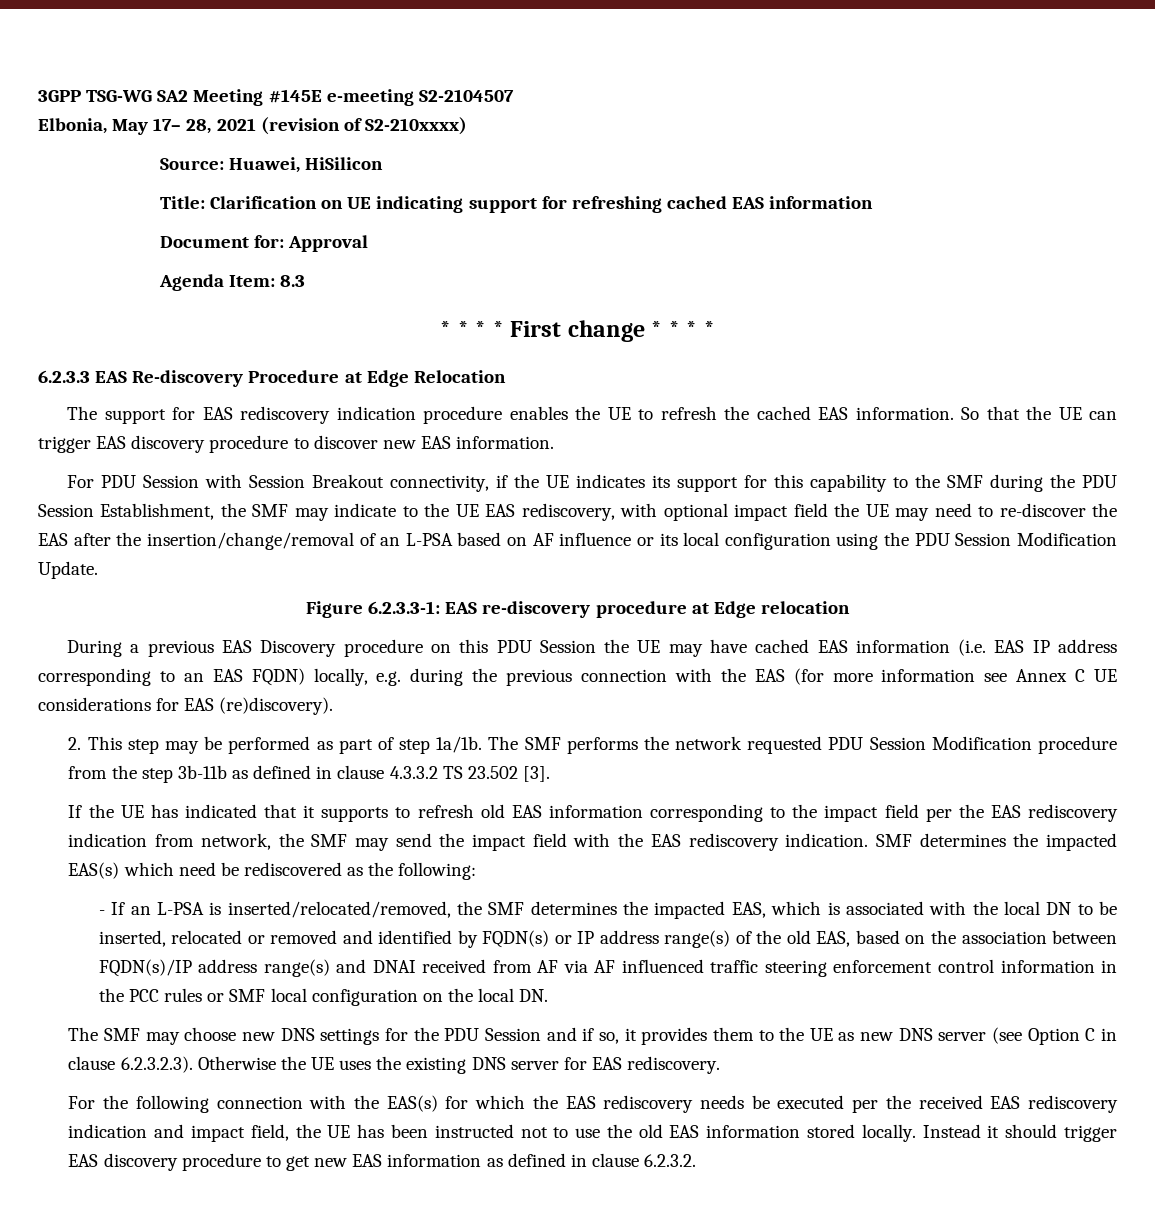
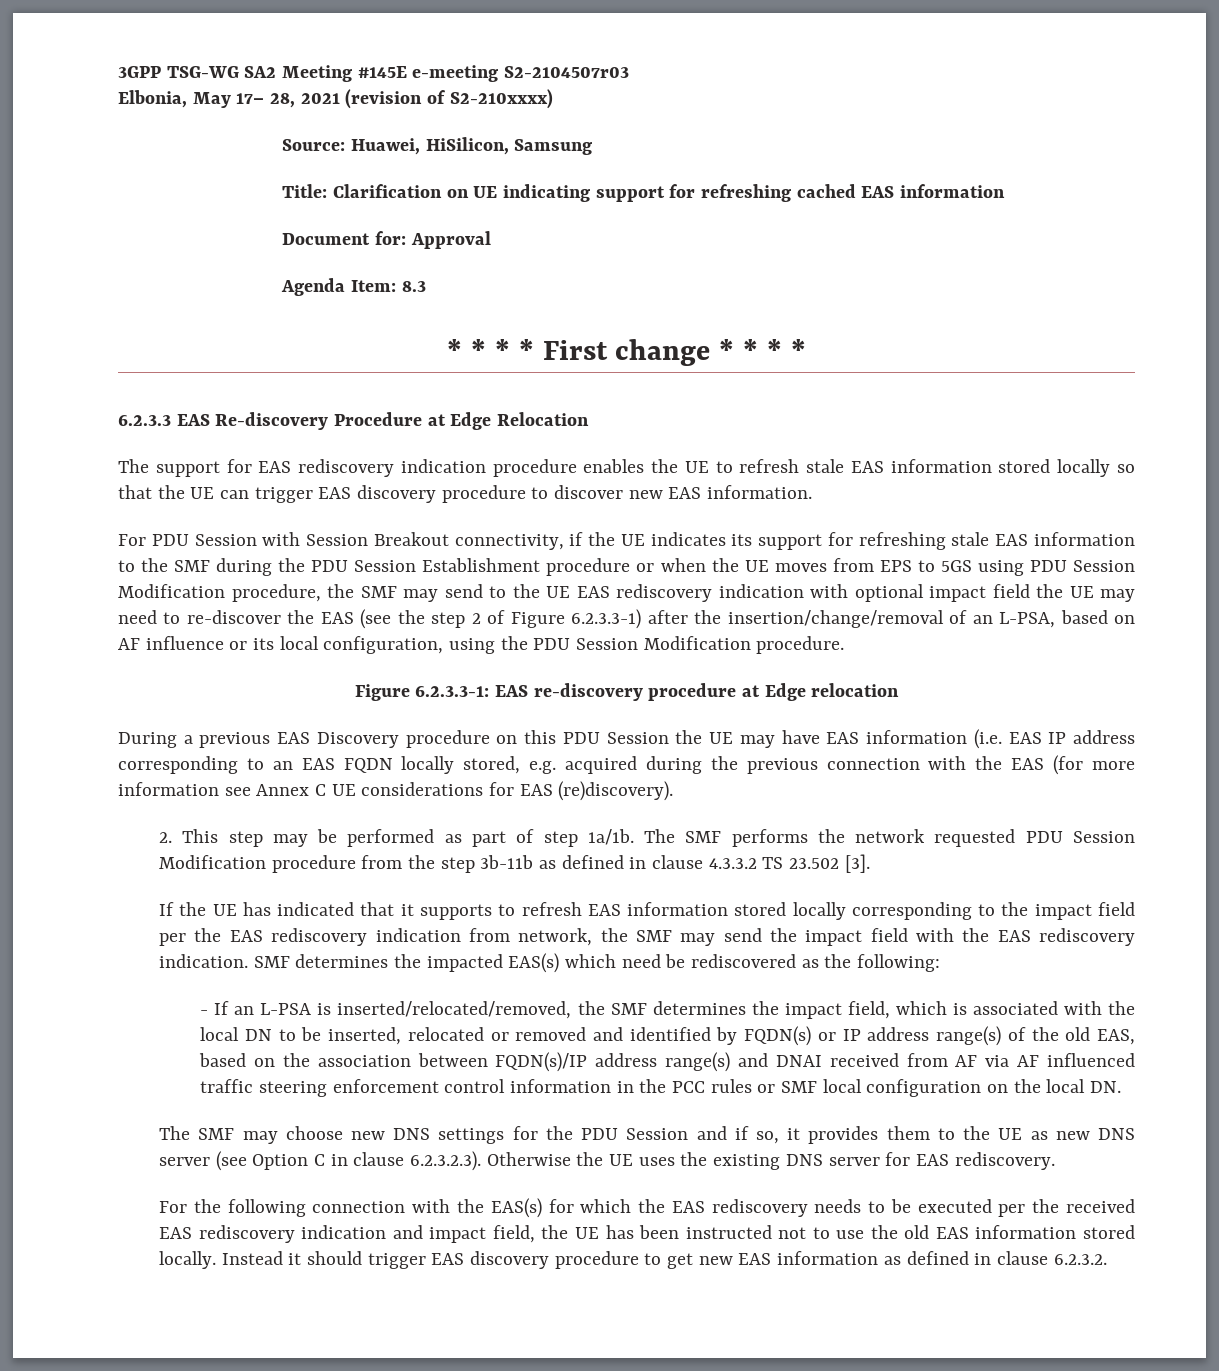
- 3GPP TSG-WG SA2 Meeting #145E e-meeting S2-2104507
+ 3GPP TSG-WG SA2 Meeting #145E e-meeting S2-2104507r03
- Source: Huawei, HiSilicon
+ Source: Huawei, HiSilicon, Samsung
- The support for EAS rediscovery indication procedure enables the UE to refresh the cached EAS information. So that the UE can trigger EAS discovery procedure to discover new EAS information.
+ The support for EAS rediscovery indication procedure enables the UE to refresh stale EAS information stored locally so that the UE can trigger EAS discovery procedure to discover new EAS information.
- For PDU Session with Session Breakout connectivity, if the UE indicates its support for this capability to the SMF during the PDU Session Establishment, the SMF may indicate to the UE EAS rediscovery, with optional impact field the UE may need to re-discover the EAS after the insertion/change/removal of an L-PSA based on AF influence or its local configuration using the PDU Session Modification Update.
+ For PDU Session with Session Breakout connectivity, if the UE indicates its support for refreshing stale EAS information to the SMF during the PDU Session Establishment procedure or when the UE moves from EPS to 5GS using PDU Session Modification procedure, the SMF may send to the UE EAS rediscovery indication with optional impact field the UE may need to re-discover the EAS (see the step 2 of Figure 6.2.3.3-1) after the insertion/change/removal of an L-PSA, based on AF influence or its local configuration, using the PDU Session Modification procedure.
- During a previous EAS Discovery procedure on this PDU Session the UE may have cached EAS information (i.e. EAS IP address corresponding to an EAS FQDN) locally, e.g. during the previous connection with the EAS (for more information see Annex C UE considerations for EAS (re)discovery).
+ During a previous EAS Discovery procedure on this PDU Session the UE may have EAS information (i.e. EAS IP address corresponding to an EAS FQDN locally stored, e.g. acquired during the previous connection with the EAS (for more information see Annex C UE considerations for EAS (re)discovery).
- If the UE has indicated that it supports to refresh old EAS information corresponding to the impact field per the EAS rediscovery indication from network, the SMF may send the impact field with the EAS rediscovery indication.
+ If the UE has indicated that it supports to refresh EAS information stored locally corresponding to the impact field per the EAS rediscovery indication from network, the SMF may send the impact field with the EAS rediscovery indication.
- - If an L-PSA is inserted/relocated/removed, the SMF determines the impacted EAS, which is associated with the local DN to be inserted, relocated or removed and identified by FQDN(s) or IP address range(s) of the old EAS, based on the association between FQDN(s)/IP address range(s) and DNAI received from AF via AF influenced traffic steering enforcement control information in the PCC rules or SMF local configuration on the local DN.
+ - If an L-PSA is inserted/relocated/removed, the SMF determines the impact field, which is associated with the local DN to be inserted, relocated or removed and identified by FQDN(s) or IP address range(s) of the old EAS, based on the association between FQDN(s)/IP address range(s) and DNAI received from AF via AF influenced traffic steering enforcement control information in the PCC rules or SMF local configuration on the local DN.
- For the following connection with the EAS(s) for which the EAS rediscovery needs be executed per the received EAS rediscovery indication and impact field, the UE has been instructed not to use the old EAS information stored locally.
+ For the following connection with the EAS(s) for which the EAS rediscovery needs to be executed per the received EAS rediscovery indication and impact field, the UE has been instructed not to use the old EAS information stored locally.

